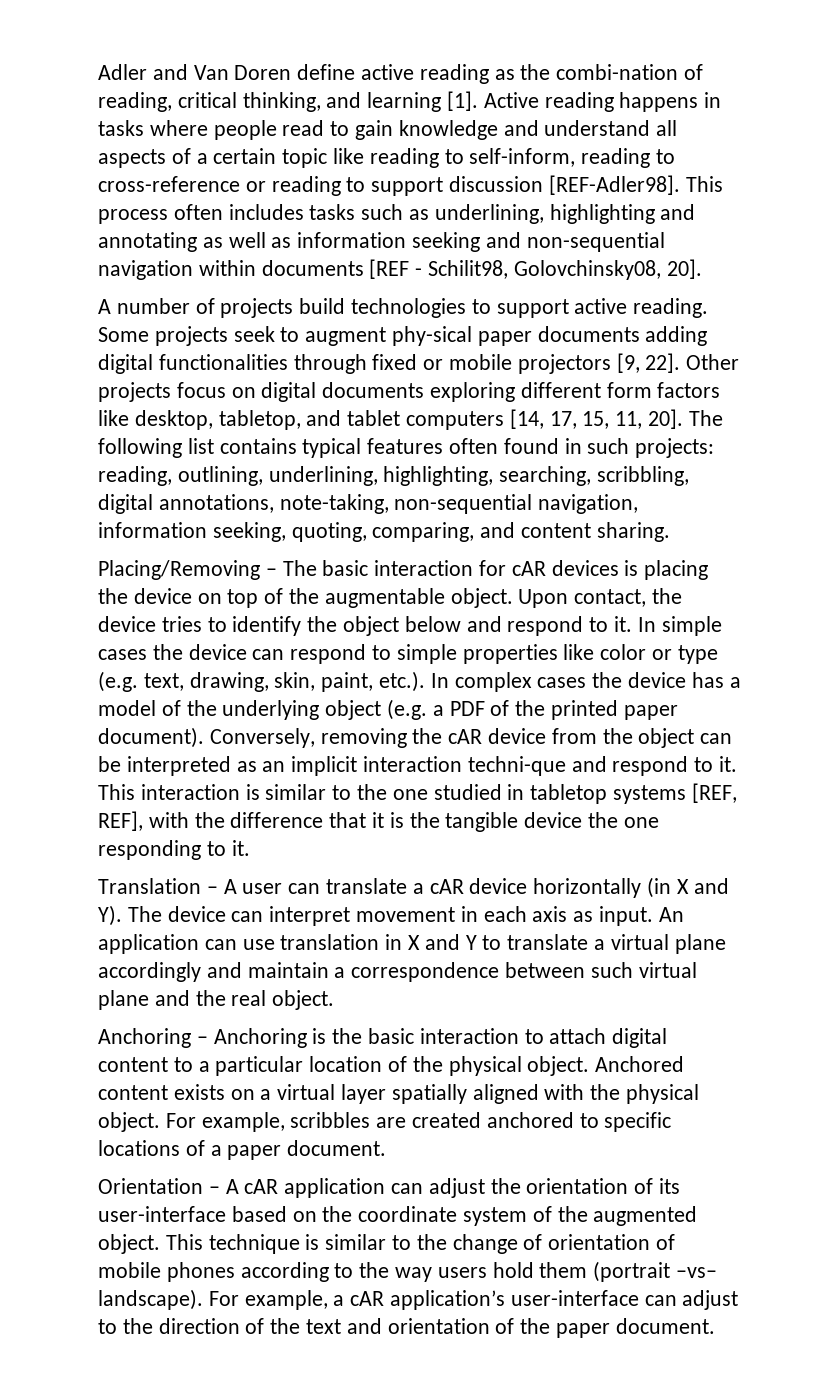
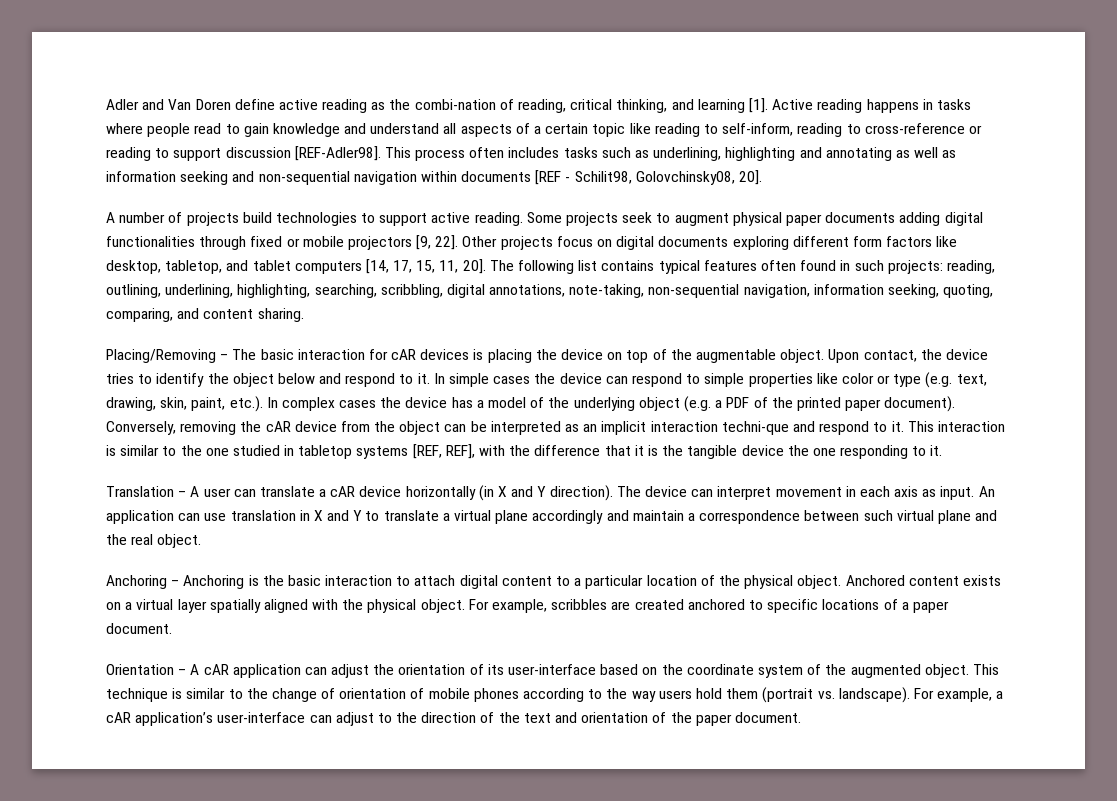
- Some projects seek to augment phy-sical paper documents adding digital functionalities through fixed or mobile projectors [9, 22].
+ Some projects seek to augment physical paper documents adding digital functionalities through fixed or mobile projectors [9, 22].
- Translation – A user can translate a cAR device horizontally (in X and Y). The device can interpret movement in each axis as input.
+ Translation – A user can translate a cAR device horizontally (in X and Y direction). The device can interpret movement in each axis as input.
- This technique is similar to the change of orientation of mobile phones according to the way users hold them (portrait –vs– landscape).
+ This technique is similar to the change of orientation of mobile phones according to the way users hold them (portrait vs. landscape).

